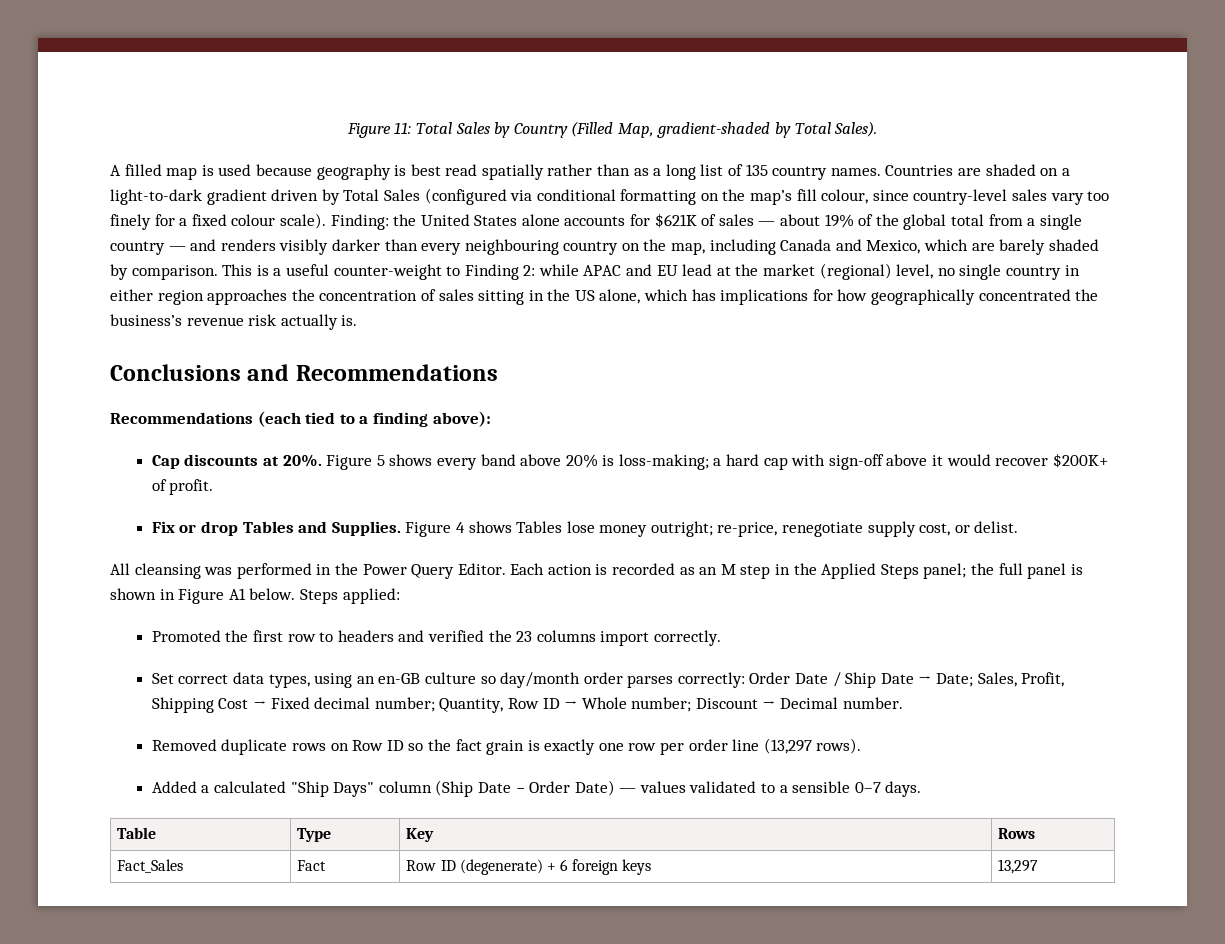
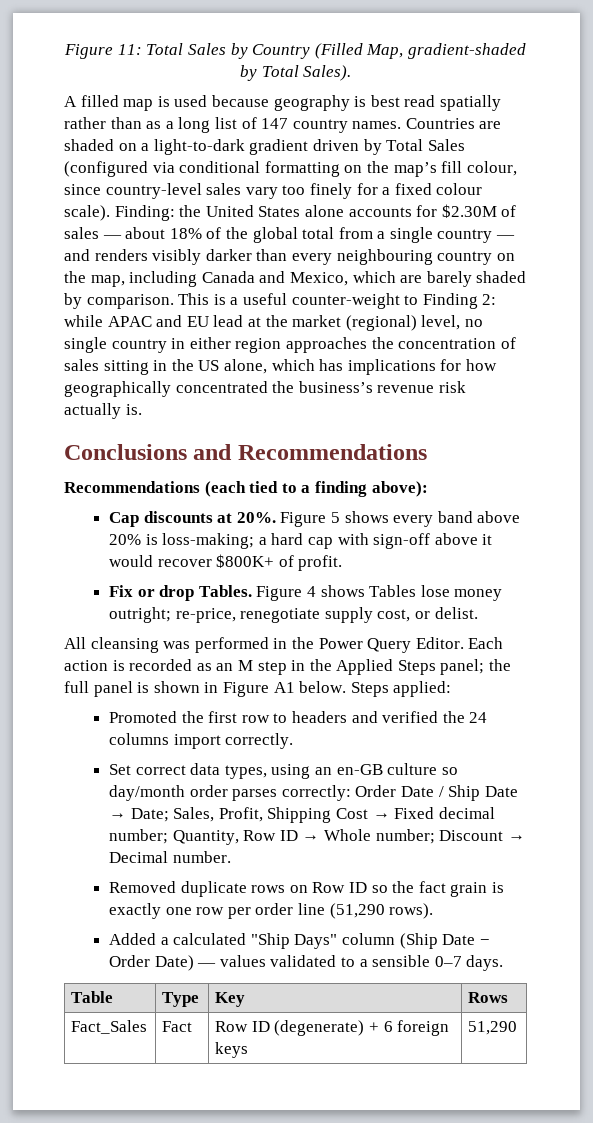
- A filled map is used because geography is best read spatially rather than as a long list of 135 country names.
+ A filled map is used because geography is best read spatially rather than as a long list of 147 country names.
- Finding: the United States alone accounts for $621K of sales — about 19% of the global total from a single country — and renders visibly darker than every neighbouring country on the map, including Canada and Mexico, which are barely shaded by comparison.
+ Finding: the United States alone accounts for $2.30M of sales — about 18% of the global total from a single country — and renders visibly darker than every neighbouring country on the map, including Canada and Mexico, which are barely shaded by comparison.
- Figure 5 shows every band above 20% is loss-making; a hard cap with sign-off above it would recover $200K+ of profit.
+ Figure 5 shows every band above 20% is loss-making; a hard cap with sign-off above it would recover $800K+ of profit.
- Fix or drop Tables and Supplies.
+ Fix or drop Tables.
- Promoted the first row to headers and verified the 23 columns import correctly.
+ Promoted the first row to headers and verified the 24 columns import correctly.
- Removed duplicate rows on Row ID so the fact grain is exactly one row per order line (13,297 rows).
+ Removed duplicate rows on Row ID so the fact grain is exactly one row per order line (51,290 rows).
- Fact_Sales | Fact | Row ID (degenerate) + 6 foreign keys | 13,297
+ Fact_Sales | Fact | Row ID (degenerate) + 6 foreign keys | 51,290

